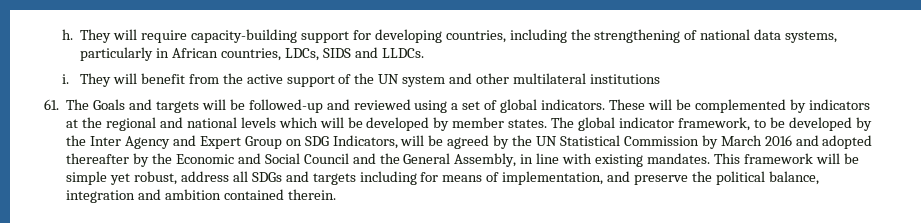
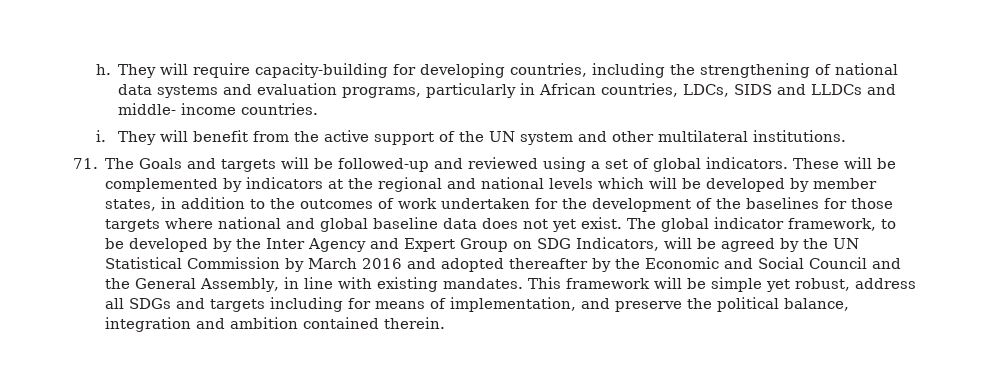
- They will require capacity-building support for developing countries, including the strengthening of national data systems, particularly in African countries, LDCs, SIDS and LLDCs.
+ They will require capacity-building for developing countries, including the strengthening of national data systems and evaluation programs, particularly in African countries, LDCs, SIDS and LLDCs and middle- income countries.
- They will benefit from the active support of the UN system and other multilateral institutions
- 61. The Goals and targets will be followed-up and reviewed using a set of global indicators.
+ They will benefit from the active support of the UN system and other multilateral institutions.
+ 71. The Goals and targets will be followed-up and reviewed using a set of global indicators.
- These will be complemented by indicators at the regional and national levels which will be developed by member states.
+ These will be complemented by indicators at the regional and national levels which will be developed by member states, in addition to the outcomes of work undertaken for the development of the baselines for those targets where national and global baseline data does not yet exist.

